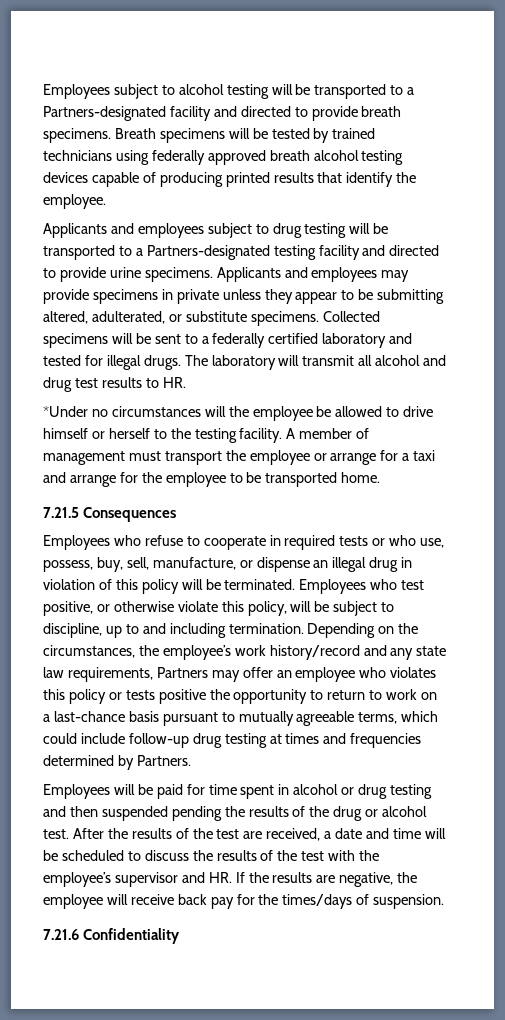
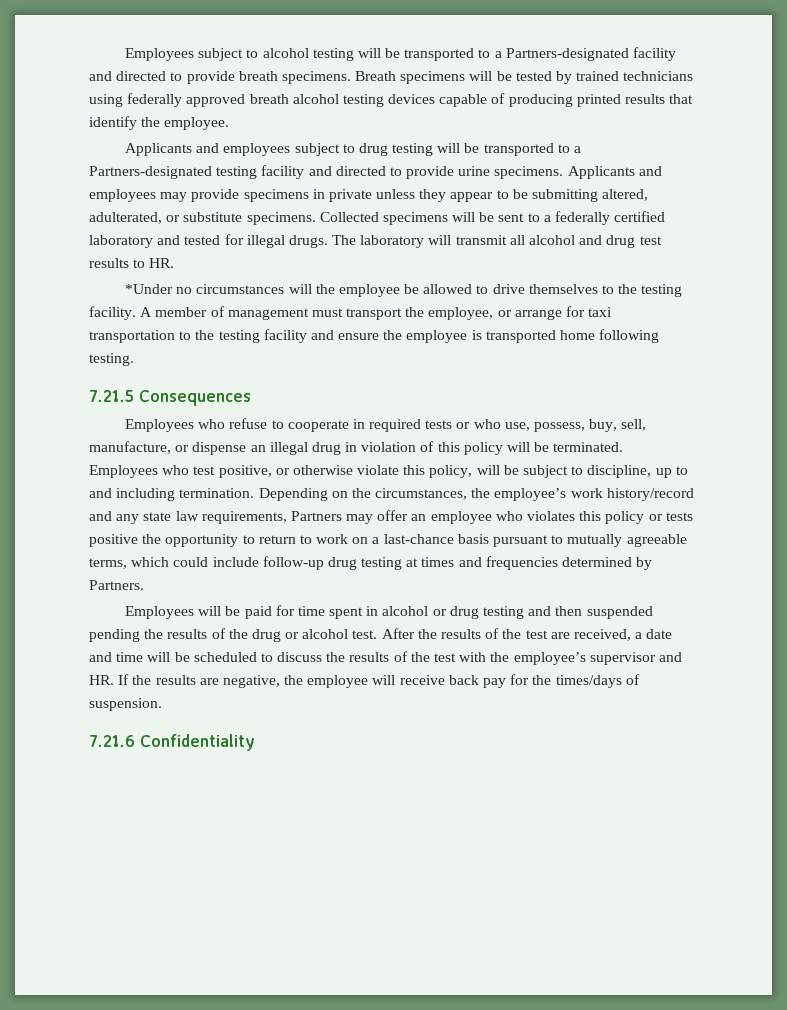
- *Under no circumstances will the employee be allowed to drive himself or herself to the testing facility.
+ *Under no circumstances will the employee be allowed to drive themselves to the testing facility.
- A member of management must transport the employee or arrange for a taxi and arrange for the employee to be transported home.
+ A member of management must transport the employee, or arrange for taxi transportation to the testing facility and ensure the employee is transported home following testing.

